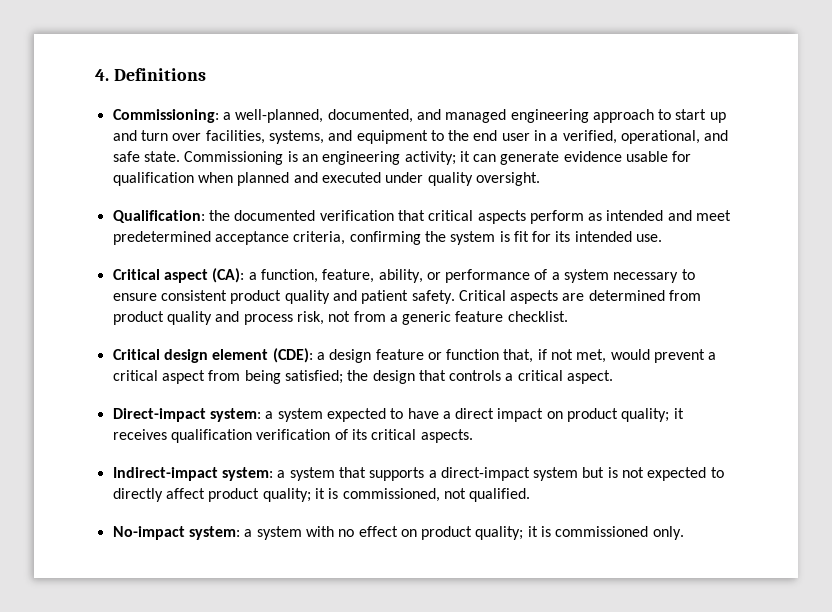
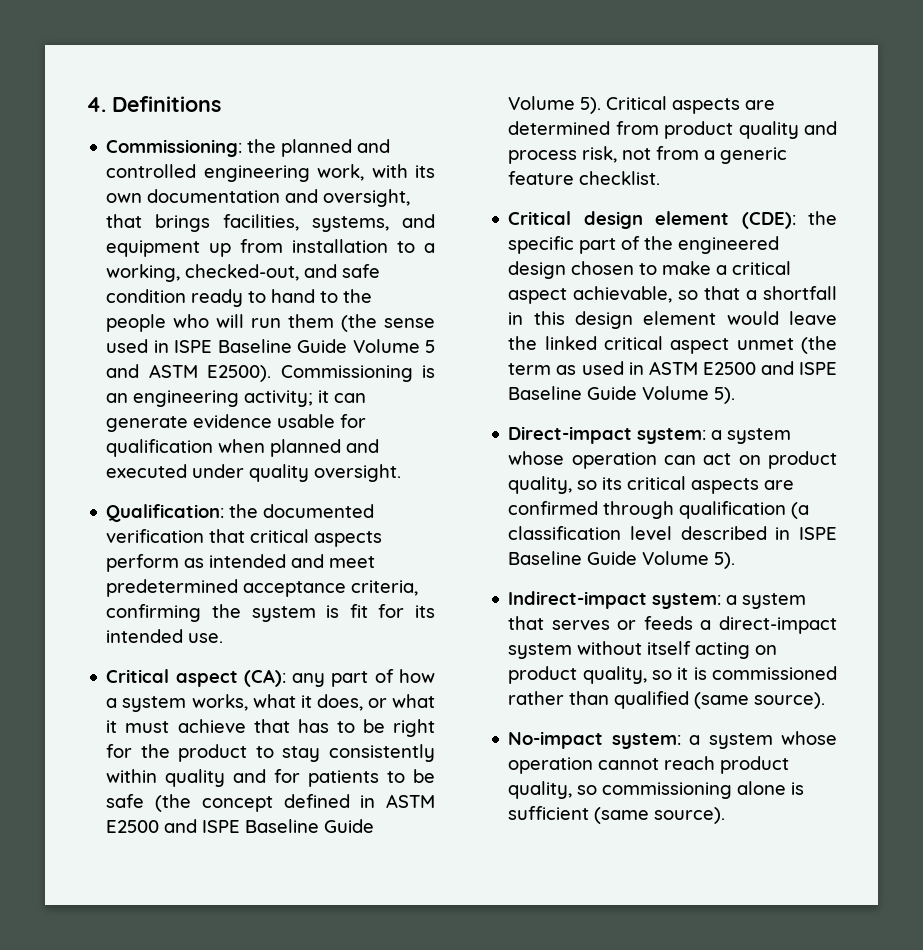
- Commissioning: a well-planned, documented, and managed engineering approach to start up and turn over facilities, systems, and equipment to the end user in a verified, operational, and safe state.
+ Commissioning: the planned and controlled engineering work, with its own documentation and oversight, that brings facilities, systems, and equipment up from installation to a working, checked-out, and safe condition ready to hand to the people who will run them (the sense used in ISPE Baseline Guide Volume 5 and ASTM E2500).
- Critical aspect (CA): a function, feature, ability, or performance of a system necessary to ensure consistent product quality and patient safety.
+ Critical aspect (CA): any part of how a system works, what it does, or what it must achieve that has to be right for the product to stay consistently within quality and for patients to be safe (the concept defined in ASTM E2500 and ISPE Baseline Guide Volume 5).
- Critical design element (CDE): a design feature or function that, if not met, would prevent a critical aspect from being satisfied; the design that controls a critical aspect.
- Direct-impact system: a system expected to have a direct impact on product quality; it receives qualification verification of its critical aspects.
+ Critical design element (CDE): the specific part of the engineered design chosen to make a critical aspect achievable, so that a shortfall in this design element would leave the linked critical aspect unmet (the term as used in ASTM E2500 and ISPE Baseline Guide Volume 5).
+ Direct-impact system: a system whose operation can act on product quality, so its critical aspects are confirmed through qualification (a classification level described in ISPE Baseline Guide Volume 5).
- Indirect-impact system: a system that supports a direct-impact system but is not expected to directly affect product quality; it is commissioned, not qualified.
- No-impact system: a system with no effect on product quality; it is commissioned only.
+ Indirect-impact system: a system that serves or feeds a direct-impact system without itself acting on product quality, so it is commissioned rather than qualified (same source).
+ No-impact system: a system whose operation cannot reach product quality, so commissioning alone is sufficient (same source).

